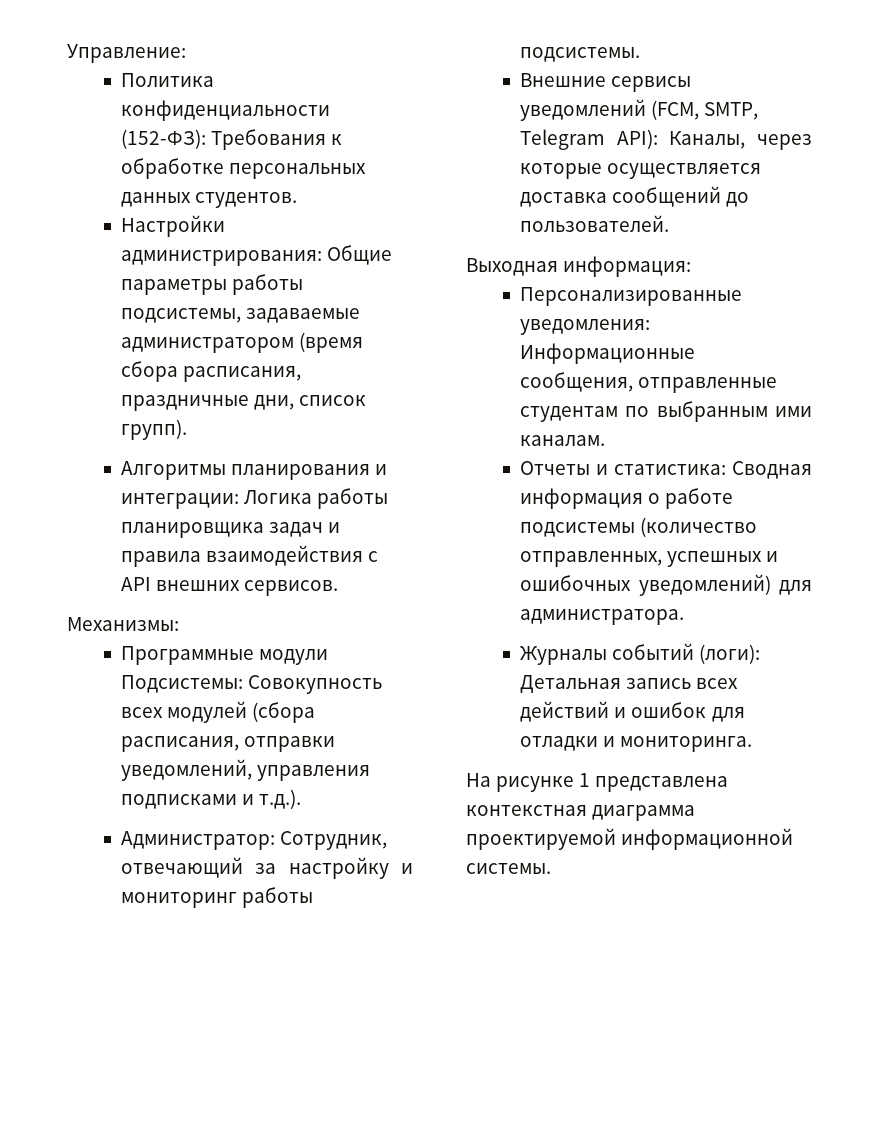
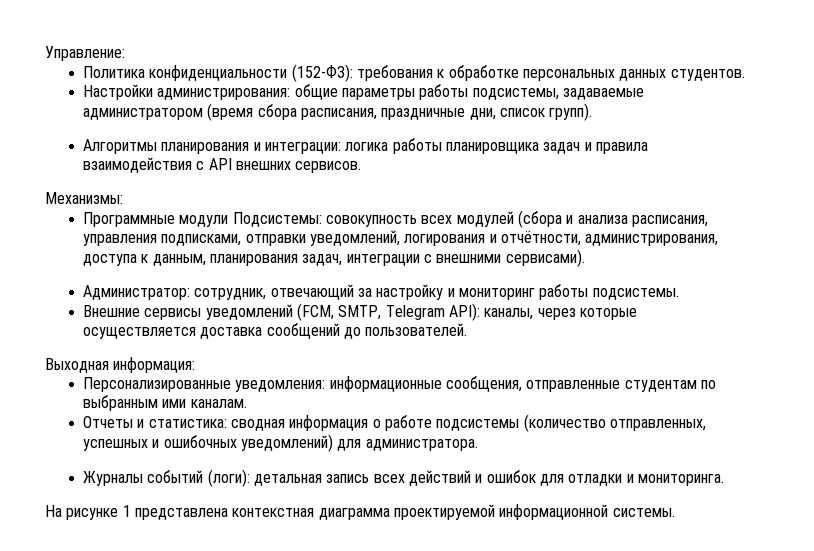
- Политика конфиденциальности (152-ФЗ): Требования к обработке персональных данных студентов.
+ Политика конфиденциальности (152-ФЗ): требования к обработке персональных данных студентов.
- Настройки администрирования: Общие параметры работы подсистемы, задаваемые администратором (время сбора расписания, праздничные дни, список групп).
+ Настройки администрирования: общие параметры работы подсистемы, задаваемые администратором (время сбора расписания, праздничные дни, список групп).
- Алгоритмы планирования и интеграции: Логика работы планировщика задач и правила взаимодействия с API внешних сервисов.
+ Алгоритмы планирования и интеграции: логика работы планировщика задач и правила взаимодействия с API внешних сервисов.
- Программные модули Подсистемы: Совокупность всех модулей (сбора расписания, отправки уведомлений, управления подписками и т.д.).
+ Программные модули Подсистемы: совокупность всех модулей (сбора и анализа расписания, управления подписками, отправки уведомлений, логирования и отчётности, администрирования, доступа к данным, планирования задач, интеграции с внешними сервисами).
- Администратор: Сотрудник, отвечающий за настройку и мониторинг работы подсистемы.
+ Администратор: сотрудник, отвечающий за настройку и мониторинг работы подсистемы.
- Внешние сервисы уведомлений (FCM, SMTP, Telegram API): Каналы, через которые осуществляется доставка сообщений до пользователей.
+ Внешние сервисы уведомлений (FCM, SMTP, Telegram API): каналы, через которые осуществляется доставка сообщений до пользователей.
- Персонализированные уведомления: Информационные сообщения, отправленные студентам по выбранным ими каналам.
+ Персонализированные уведомления: информационные сообщения, отправленные студентам по выбранным ими каналам.
- Отчеты и статистика: Сводная информация о работе подсистемы (количество отправленных, успешных и ошибочных уведомлений) для администратора.
+ Отчеты и статистика: сводная информация о работе подсистемы (количество отправленных, успешных и ошибочных уведомлений) для администратора.
- Журналы событий (логи): Детальная запись всех действий и ошибок для отладки и мониторинга.
+ Журналы событий (логи): детальная запись всех действий и ошибок для отладки и мониторинга.

